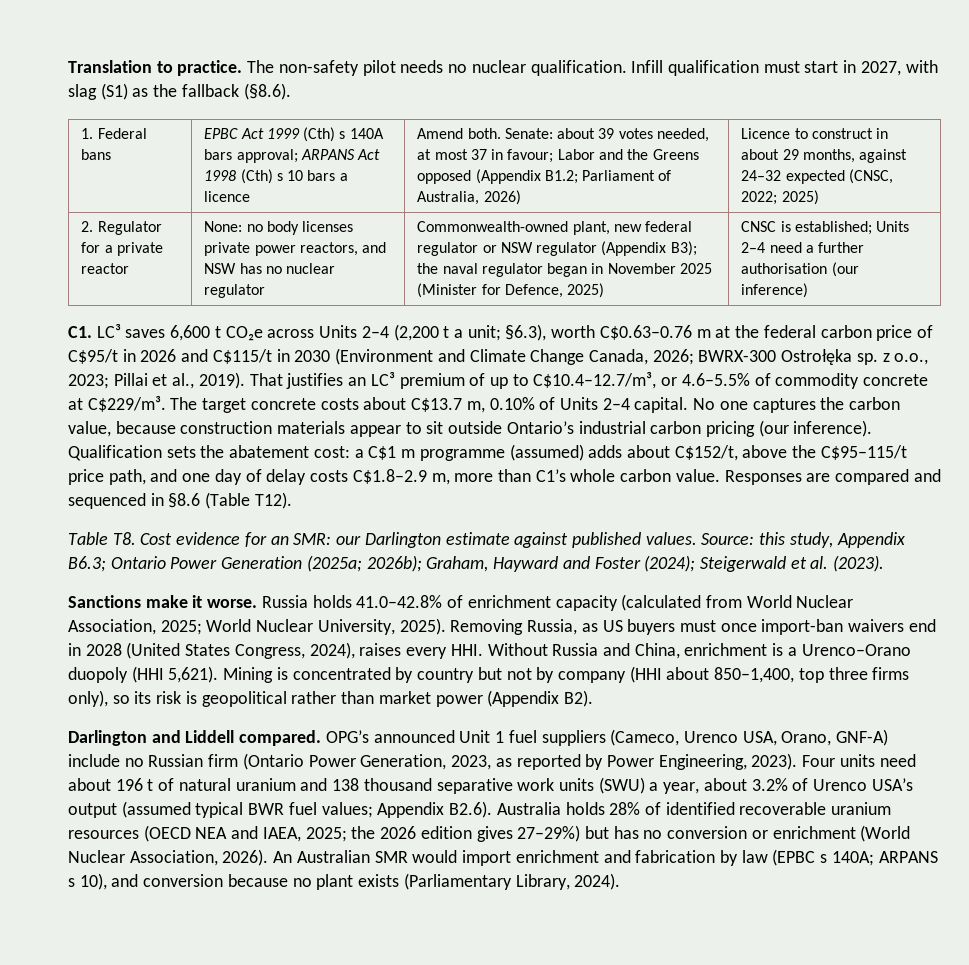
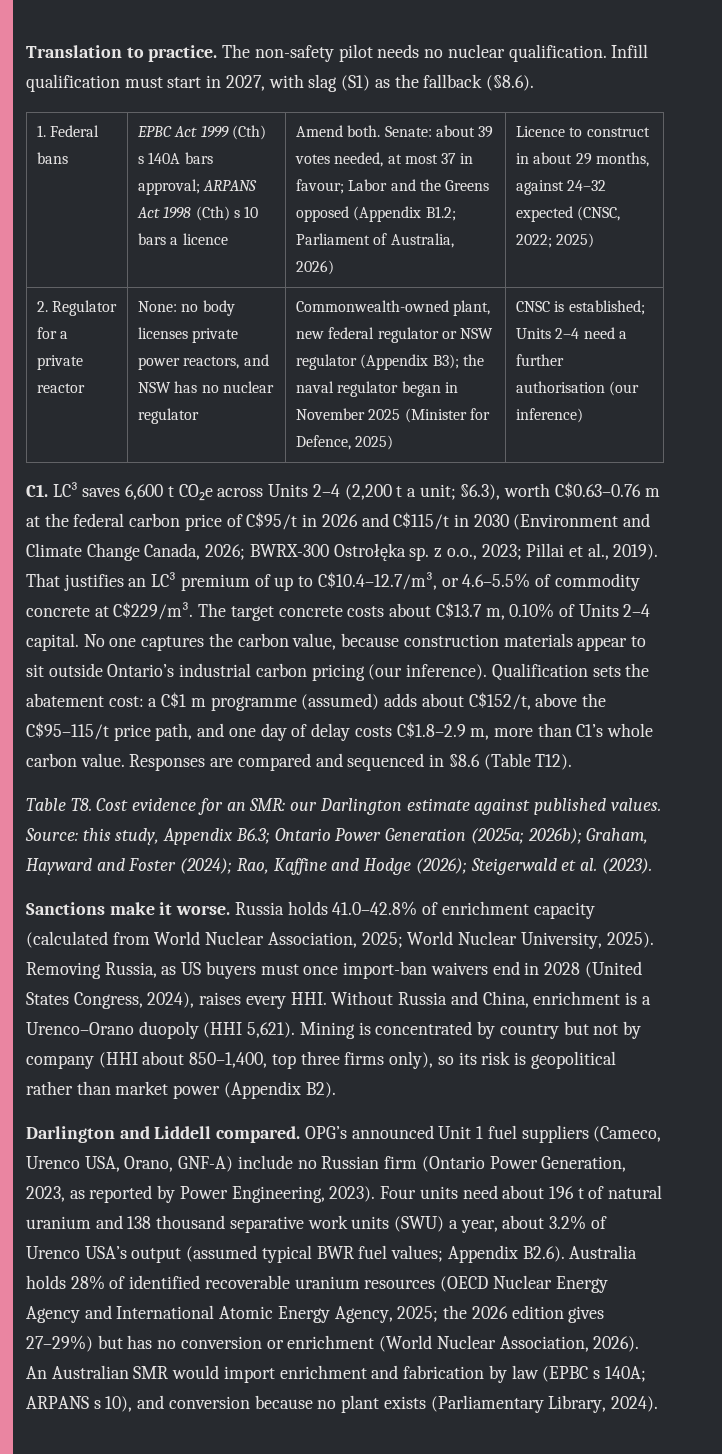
- Source: this study, Appendix B6.3; Ontario Power Generation (2025a; 2026b); Graham, Hayward and Foster (2024); Steigerwald et al. (2023).
+ Source: this study, Appendix B6.3; Ontario Power Generation (2025a; 2026b); Graham, Hayward and Foster (2024); Rao, Kaffine and Hodge (2026); Steigerwald et al. (2023).
- Four units need about 196 t of natural uranium and 138 thousand separative work units (SWU) a year, about 3.2% of Urenco USA’s output (assumed typical BWR fuel values; Appendix B2.6). Australia holds 28% of identified recoverable uranium resources (OECD NEA and IAEA, 2025; the 2026 edition gives 27–29%) but has no conversion or enrichment (World Nuclear Association, 2026).
+ Four units need about 196 t of natural uranium and 138 thousand separative work units (SWU) a year, about 3.2% of Urenco USA’s output (assumed typical BWR fuel values; Appendix B2.6). Australia holds 28% of identified recoverable uranium resources (OECD Nuclear Energy Agency and International Atomic Energy Agency, 2025; the 2026 edition gives 27–29%) but has no conversion or enrichment (World Nuclear Association, 2026).

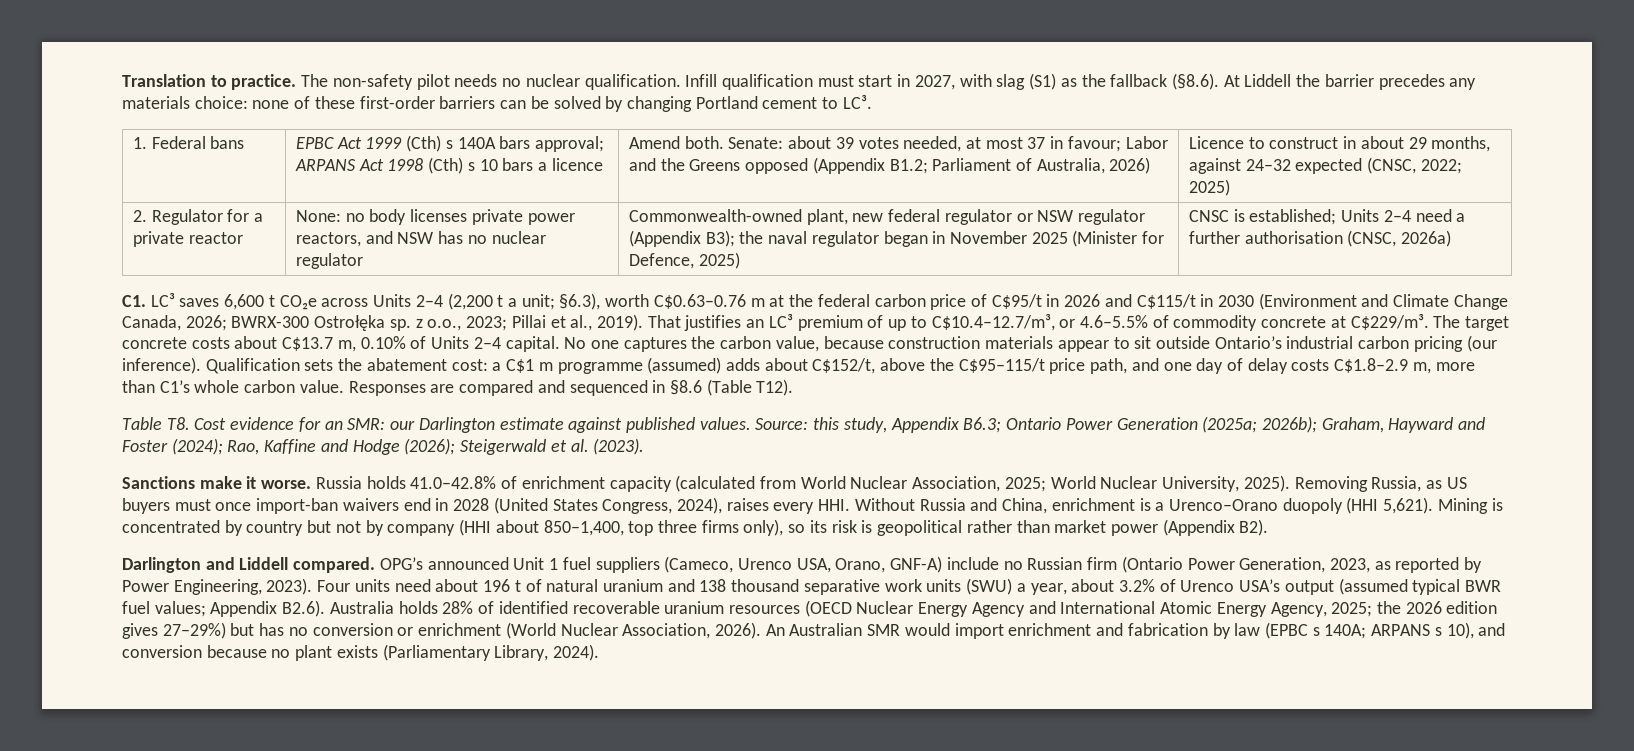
- Infill qualification must start in 2027, with slag (S1) as the fallback (§8.6).
+ Infill qualification must start in 2027, with slag (S1) as the fallback (§8.6). At Liddell the barrier precedes any materials choice: none of these first-order barriers can be solved by changing Portland cement to LC³.
- CNSC is established; Units 2–4 need a further authorisation (our inference)
+ CNSC is established; Units 2–4 need a further authorisation (CNSC, 2026a)

